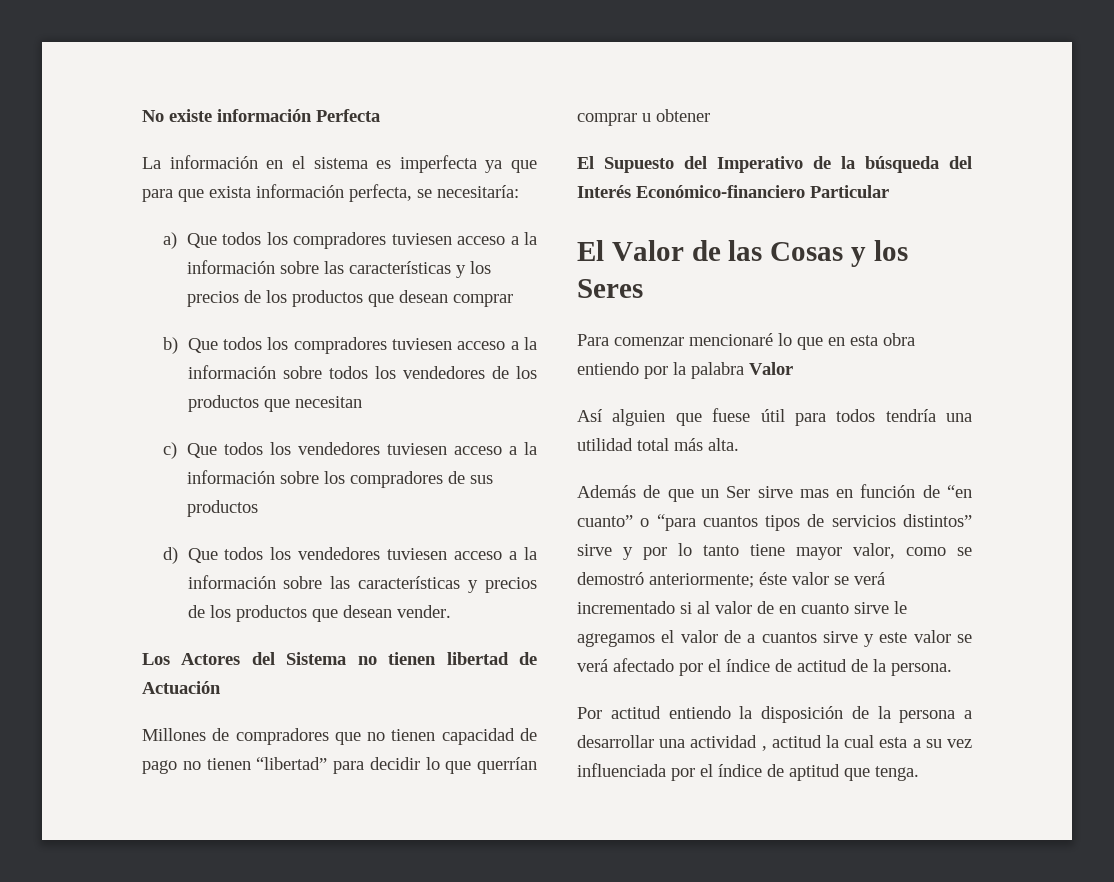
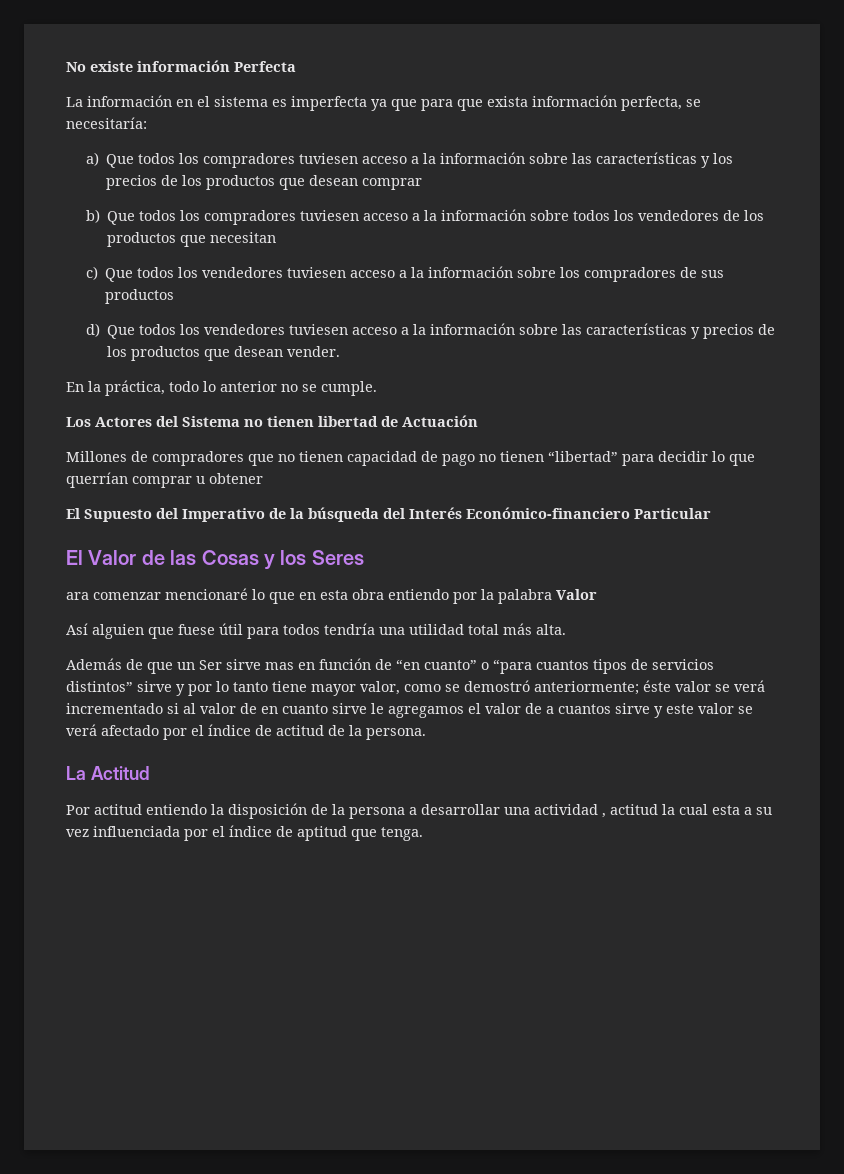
+ En la práctica, todo lo anterior no se cumple.
- Para comenzar mencionaré lo que en esta obra entiendo por la palabra Valor
+ ara comenzar mencionaré lo que en esta obra entiendo por la palabra Valor
+ La Actitud

